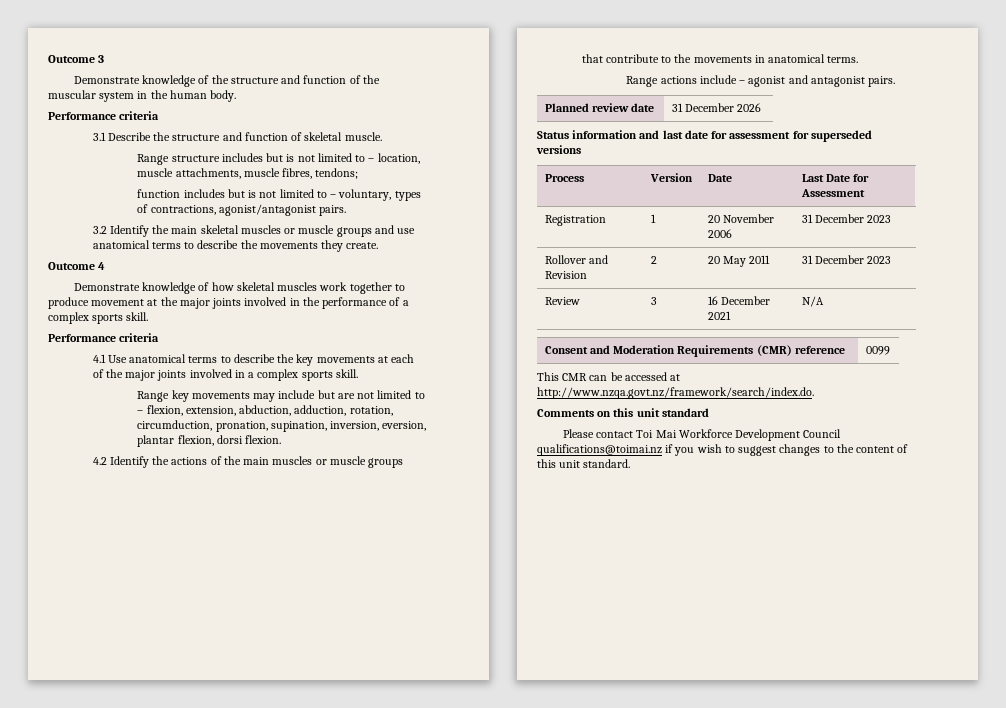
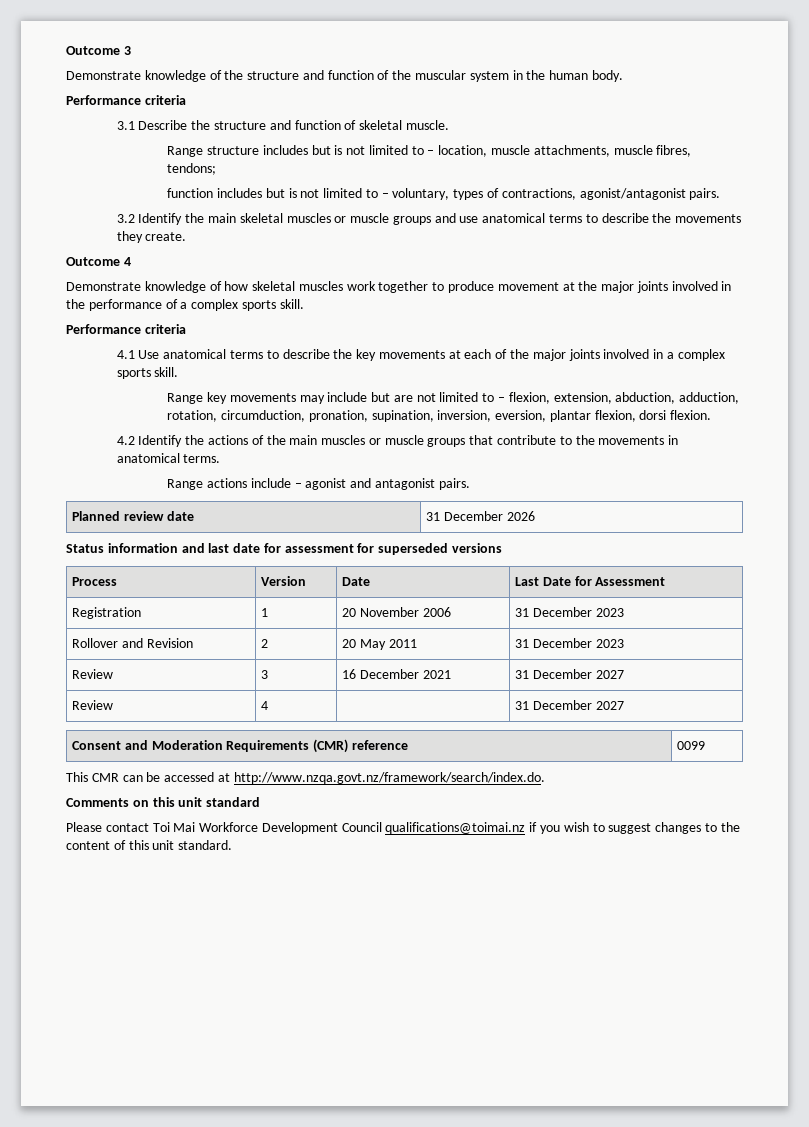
- Review | 3 | 16 December 2021 | N/A
+ Review | 3 | 16 December 2021 | 31 December 2027
+ Review | 4 | | 31 December 2027

